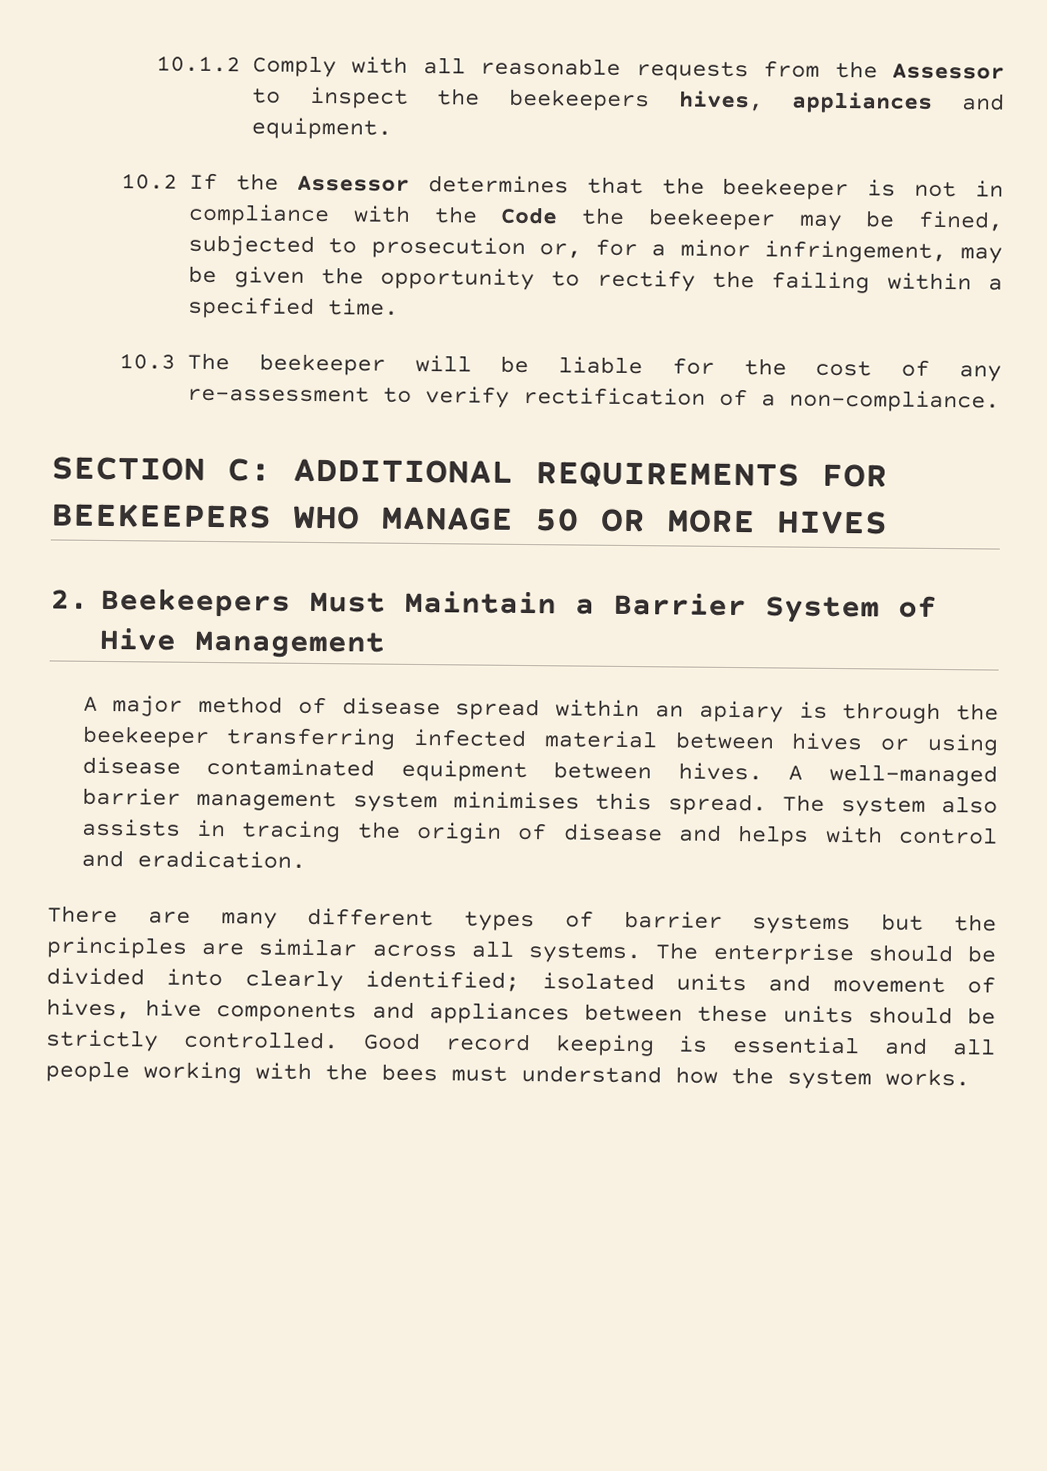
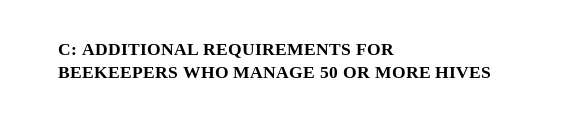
- 10.1.2 Comply with all reasonable requests from the Assessor to inspect the beekeepers hives, appliances and equipment.
- 10.2 If the Assessor determines that the beekeeper is not in compliance with the Code the beekeeper may be fined, subjected to prosecution or, for a minor infringement, may be given the opportunity to rectify the failing within a specified time.
- 10.3 The beekeeper will be liable for the cost of any re-assessment to verify rectification of a non-compliance.
- SECTION C: ADDITIONAL REQUIREMENTS FOR BEEKEEPERS WHO MANAGE 50 OR MORE HIVES
+ C: ADDITIONAL REQUIREMENTS FOR BEEKEEPERS WHO MANAGE 50 OR MORE HIVES
- 2. Beekeepers Must Maintain a Barrier System of Hive Management
- A major method of disease spread within an apiary is through the beekeeper transferring infected material between hives or using disease contaminated equipment between hives. A well-managed barrier management system minimises this spread. The system also assists in tracing the origin of disease and helps with control and eradication.
- There are many different types of barrier systems but the principles are similar across all systems. The enterprise should be divided into clearly identified; isolated units and movement of hives, hive components and appliances between these units should be strictly controlled. Good record keeping is essential and all people working with the bees must understand how the system works.

